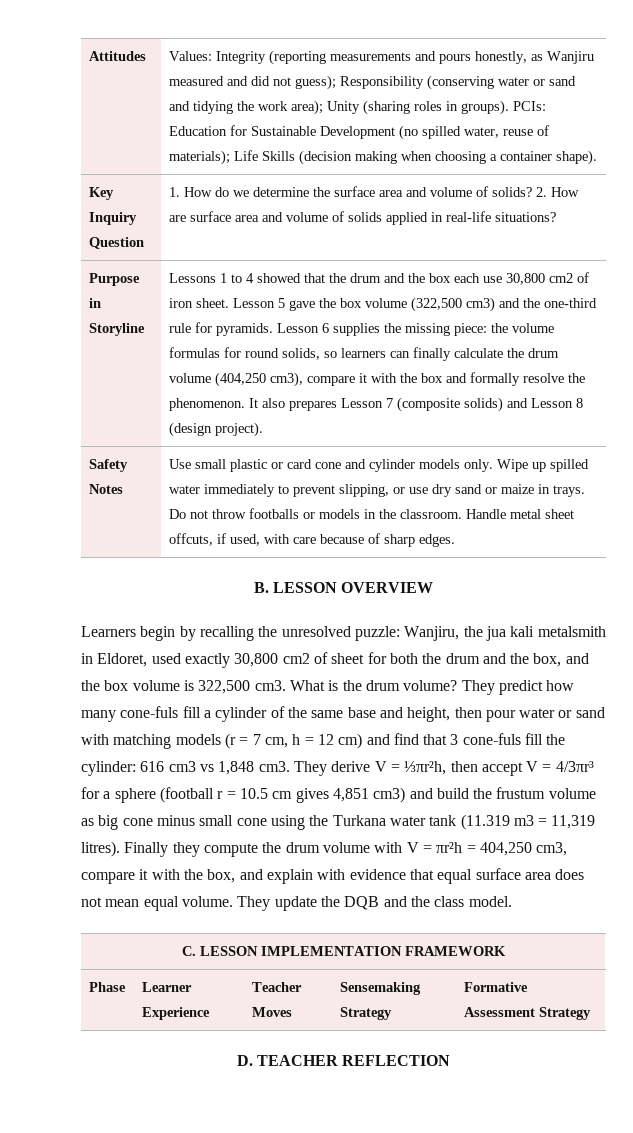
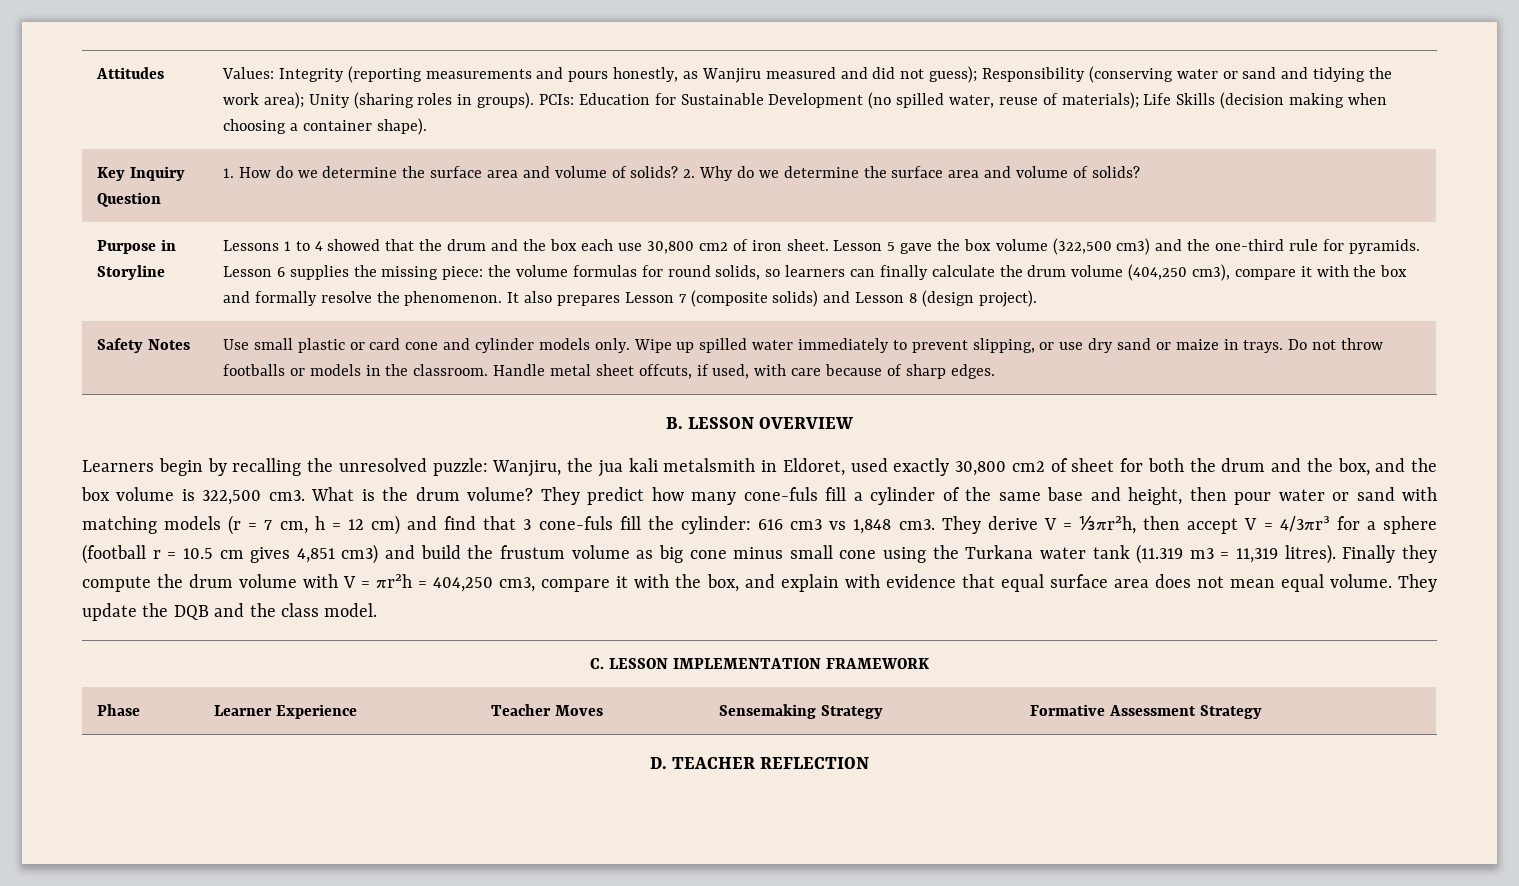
- Key Inquiry Question | 1. How do we determine the surface area and volume of solids? 2. How are surface area and volume of solids applied in real-life situations?
+ Key Inquiry Question | 1. How do we determine the surface area and volume of solids? 2. Why do we determine the surface area and volume of solids?

